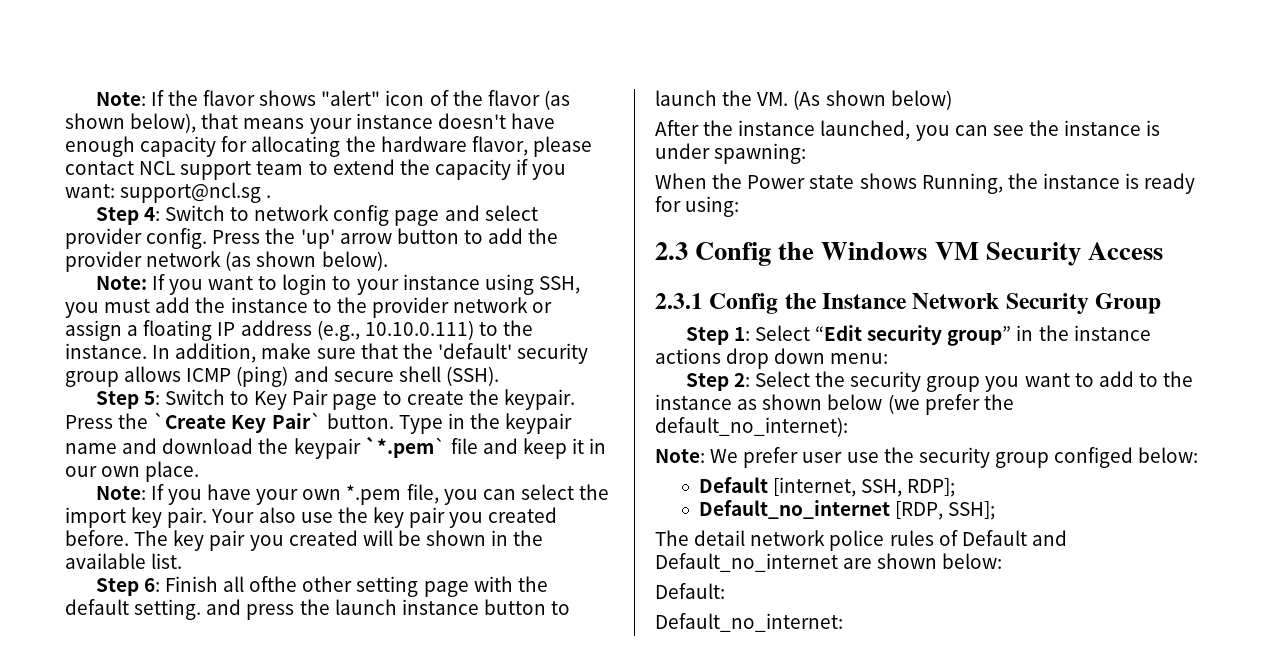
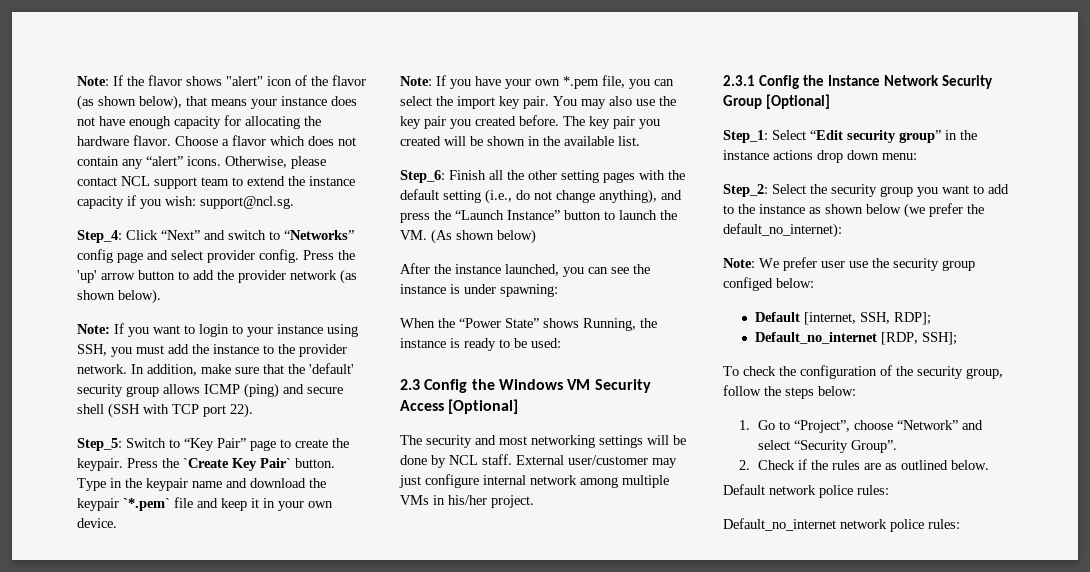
- Note: If the flavor shows "alert" icon of the flavor (as shown below), that means your instance doesn't have enough capacity for allocating the hardware flavor, please contact NCL support team to extend the capacity if you want: support@ncl.sg .
- Step 4: Switch to network config page and select provider config.
+ Note: If the flavor shows "alert" icon of the flavor (as shown below), that means your instance does not have enough capacity for allocating the hardware flavor. Choose a flavor which does not contain any “alert” icons. Otherwise, please contact NCL support team to extend the instance capacity if you wish: support@ncl.sg.
+ Step_4: Click “Next” and switch to “Networks” config page and select provider config.
- Note: If you want to login to your instance using SSH, you must add the instance to the provider network or assign a floating IP address (e.g., 10.10.0.111) to the instance.
+ Note: If you want to login to your instance using SSH, you must add the instance to the provider network.
- In addition, make sure that the 'default' security group allows ICMP (ping) and secure shell (SSH).
- Step 5: Switch to Key Pair page to create the keypair.
+ In addition, make sure that the 'default' security group allows ICMP (ping) and secure shell (SSH with TCP port 22).
+ Step_5: Switch to “Key Pair” page to create the keypair.
- Type in the keypair name and download the keypair `*.pem` file and keep it in our own place.
+ Type in the keypair name and download the keypair `*.pem` file and keep it in your own device.
- Your also use the key pair you created before.
+ You may also use the key pair you created before.
- Step 6: Finish all ofthe other setting page with the default setting. and press the launch instance button to launch the VM. (As shown below)
+ Step_6: Finish all the other setting pages with the default setting (i.e., do not change anything), and press the “Launch Instance” button to launch the VM. (As shown below)
- When the Power state shows Running, the instance is ready for using:
+ When the “Power State” shows Running, the instance is ready to be used:
- 2.3 Config the Windows VM Security Access
+ 2.3 Config the Windows VM Security Access [Optional]
+ The security and most networking settings will be done by NCL staff. External user/customer may just configure internal network among multiple VMs in his/her project.
- 2.3.1 Config the Instance Network Security Group
- Step 1: Select “Edit security group” in the instance actions drop down menu:
+ 2.3.1 Config the Instance Network Security Group [Optional]
+ Step_1: Select “Edit security group” in the instance actions drop down menu:
- Step 2: Select the security group you want to add to the instance as shown below (we prefer the default_no_internet):
+ Step_2: Select the security group you want to add to the instance as shown below (we prefer the default_no_internet):
- The detail network police rules of Default and Default_no_internet are shown below:
- Default:
- Default_no_internet:
+ To check the configuration of the security group, follow the steps below:
+ 1. Go to “Project”, choose “Network” and select “Security Group”.
+ 2. Check if the rules are as outlined below.
+ Default network police rules:
+ Default_no_internet network police rules:

